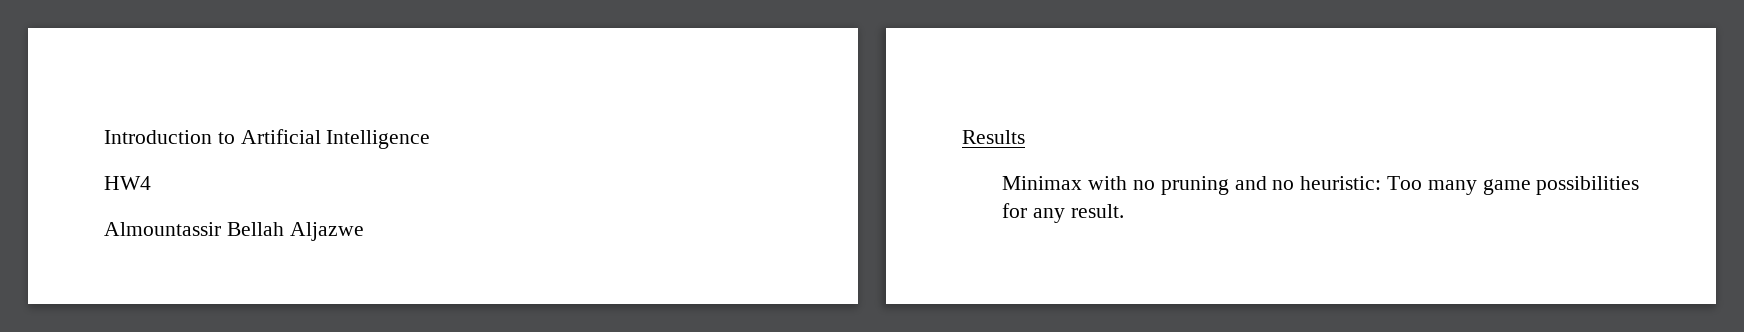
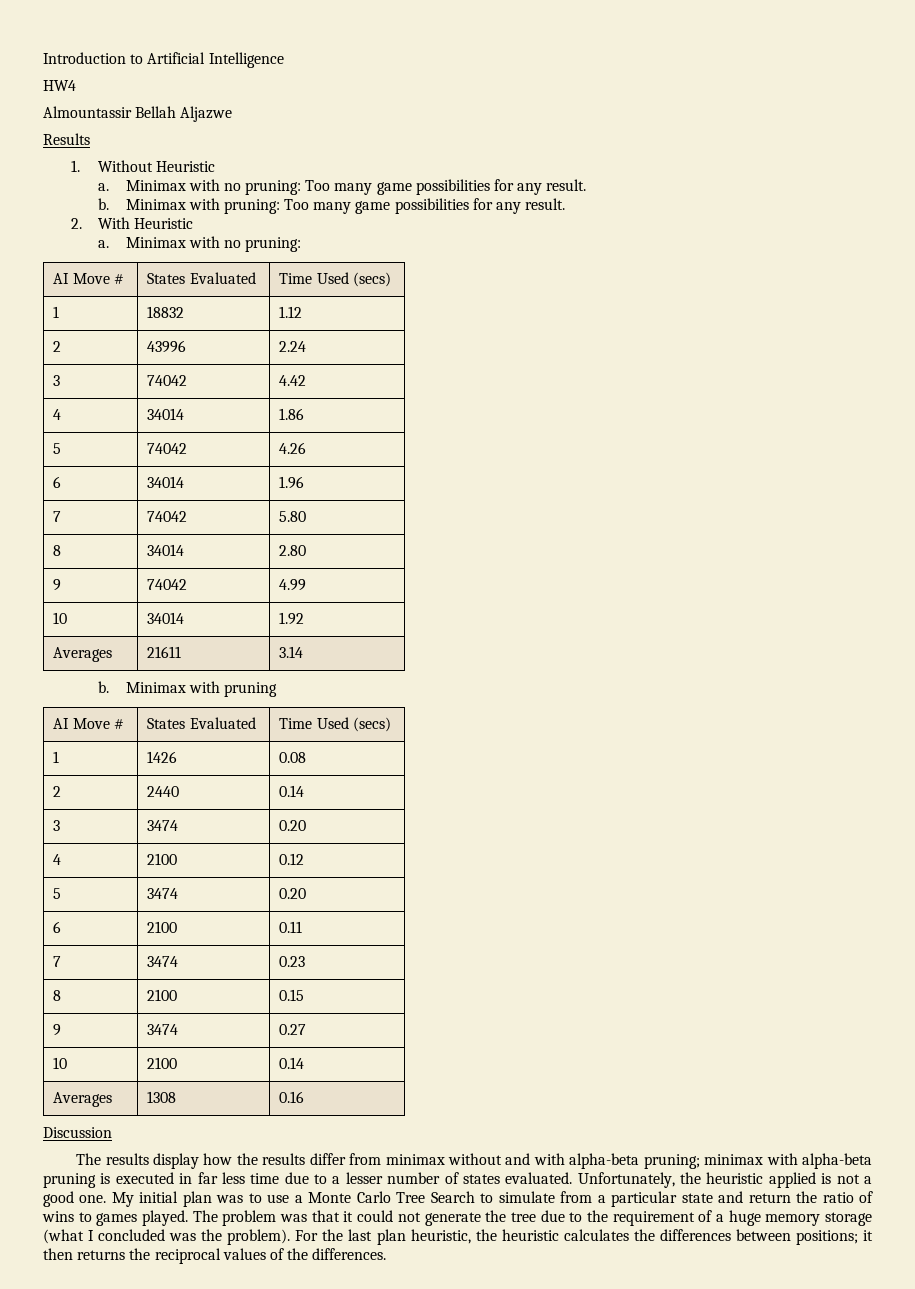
- Minimax with no pruning and no heuristic: Too many game possibilities for any result.
+ 1. Without Heuristic
+ a. Minimax with no pruning: Too many game possibilities for any result.
+ b. Minimax with pruning: Too many game possibilities for any result.
+ 2. With Heuristic
+ a. Minimax with no pruning:
+ AI Move # | States Evaluated | Time Used (secs)
+ 1 | 18832 | 1.12
+ 2 | 43996 | 2.24
+ 3 | 74042 | 4.42
+ 4 | 34014 | 1.86
+ 5 | 74042 | 4.26
+ 6 | 34014 | 1.96
+ 7 | 74042 | 5.80
+ 8 | 34014 | 2.80
+ 9 | 74042 | 4.99
+ 10 | 34014 | 1.92
+ Averages | 21611 | 3.14
+ b. Minimax with pruning
+ AI Move # | States Evaluated | Time Used (secs)
+ 1 | 1426 | 0.08
+ 2 | 2440 | 0.14
+ 3 | 3474 | 0.20
+ 4 | 2100 | 0.12
+ 5 | 3474 | 0.20
+ 6 | 2100 | 0.11
+ 7 | 3474 | 0.23
+ 8 | 2100 | 0.15
+ 9 | 3474 | 0.27
+ 10 | 2100 | 0.14
+ Averages | 1308 | 0.16
+ Discussion
+ The results display how the results differ from minimax without and with alpha-beta pruning; minimax with alpha-beta pruning is executed in far less time due to a lesser number of states evaluated. Unfortunately, the heuristic applied is not a good one. My initial plan was to use a Monte Carlo Tree Search to simulate from a particular state and return the ratio of wins to games played. The problem was that it could not generate the tree due to the requirement of a huge memory storage (what I concluded was the problem). For the last plan heuristic, the heuristic calculates the differences between positions; it then returns the reciprocal values of the differences.

